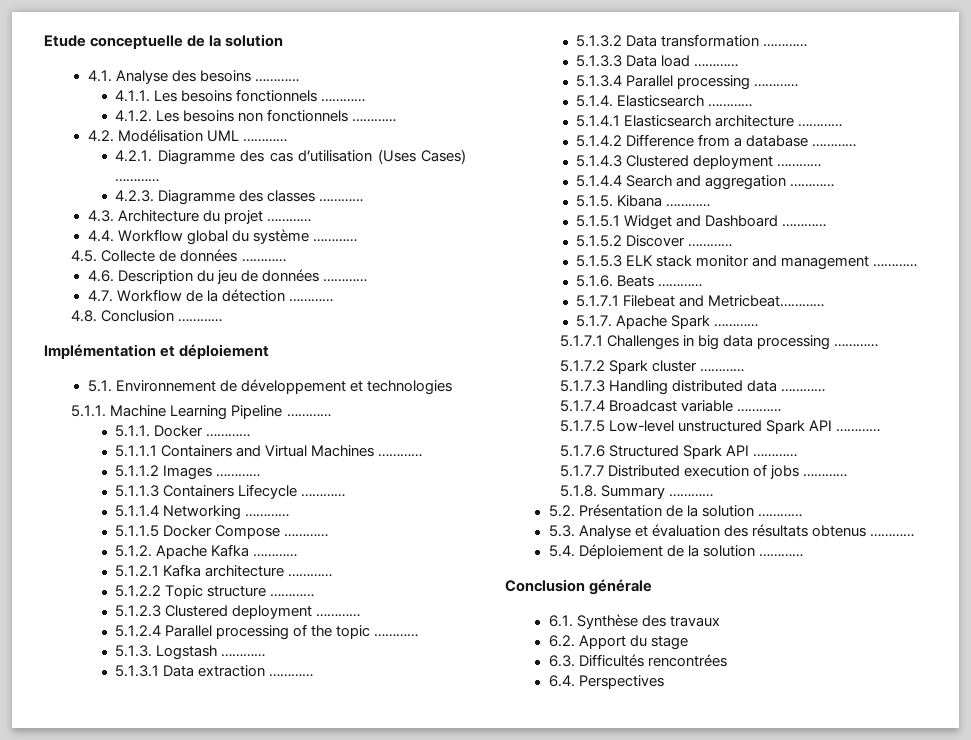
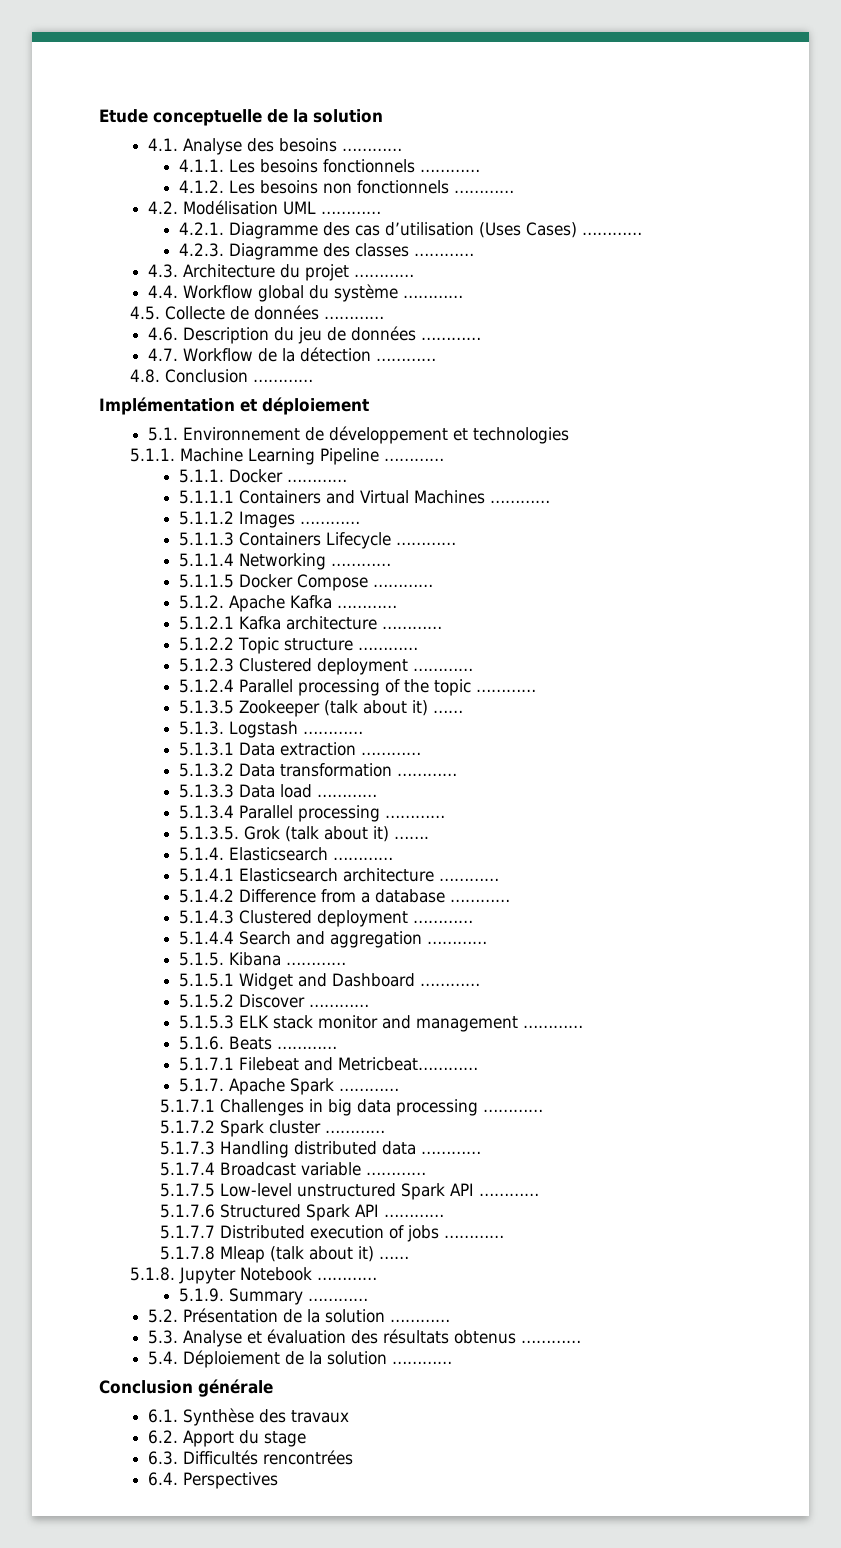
+ 5.1.3.5 Zookeeper (talk about it) ……
+ 5.1.3.5. Grok (talk about it) …….
- 5.1.8. Summary …………
+ 5.1.7.8 Mleap (talk about it) ……
+ 5.1.8. Jupyter Notebook …………
+ 5.1.9. Summary …………

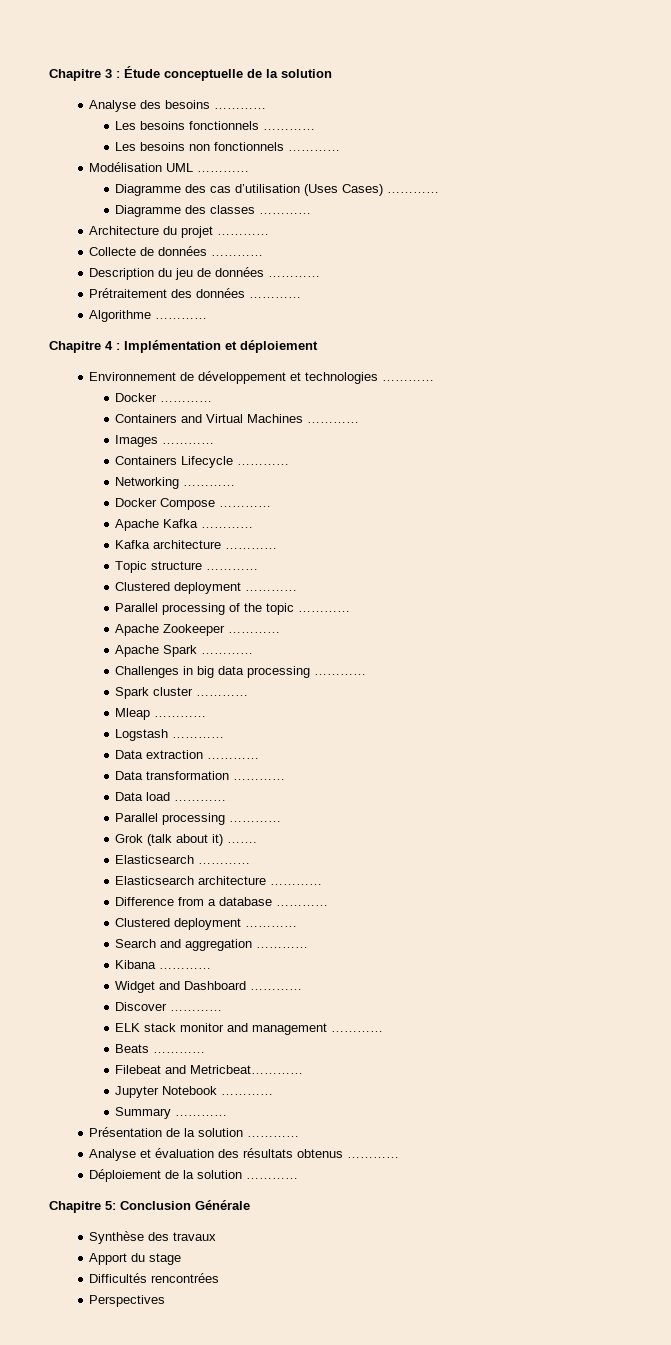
- Etude conceptuelle de la solution
+ Chapitre 3 : Étude conceptuelle de la solution
- 4.1. Analyse des besoins …………
+ Analyse des besoins …………
- 4.1.1. Les besoins fonctionnels …………
+ Les besoins fonctionnels …………
- 4.1.2. Les besoins non fonctionnels …………
+ Les besoins non fonctionnels …………
- 4.2. Modélisation UML …………
+ Modélisation UML …………
- 4.2.1. Diagramme des cas d’utilisation (Uses Cases) …………
+ Diagramme des cas d’utilisation (Uses Cases) …………
- 4.2.3. Diagramme des classes …………
+ Diagramme des classes …………
- 4.3. Architecture du projet …………
+ Architecture du projet …………
- 4.4. Workflow global du système …………
- 4.5. Collecte de données …………
+ Collecte de données …………
- 4.6. Description du jeu de données …………
+ Description du jeu de données …………
- 4.7. Workflow de la détection …………
- 4.8. Conclusion …………
- Implémentation et déploiement
+ Prétraitement des données …………
+ Algorithme …………
+ Chapitre 4 : Implémentation et déploiement
- 5.1. Environnement de développement et technologies
- 5.1.1. Machine Learning Pipeline …………
- 5.1.1. Docker …………
+ Environnement de développement et technologies …………
+ Docker …………
- 5.1.1.1 Containers and Virtual Machines …………
+ Containers and Virtual Machines …………
- 5.1.1.2 Images …………
+ Images …………
- 5.1.1.3 Containers Lifecycle …………
+ Containers Lifecycle …………
- 5.1.1.4 Networking …………
+ Networking …………
- 5.1.1.5 Docker Compose …………
+ Docker Compose …………
- 5.1.2. Apache Kafka …………
+ Apache Kafka …………
- 5.1.2.1 Kafka architecture …………
+ Kafka architecture …………
- 5.1.2.2 Topic structure …………
- 5.1.2.3 Clustered deployment …………
- 5.1.2.4 Parallel processing of the topic …………
+ Topic structure …………
+ Clustered deployment …………
+ Parallel processing of the topic …………
- 5.1.3.5 Zookeeper (talk about it) ……
- 5.1.3. Logstash …………
+ Apache Zookeeper …………
+ Apache Spark …………
+ Challenges in big data processing …………
+ Spark cluster …………
+ Mleap …………
+ Logstash …………
- 5.1.3.1 Data extraction …………
+ Data extraction …………
- 5.1.3.2 Data transformation …………
+ Data transformation …………
- 5.1.3.3 Data load …………
+ Data load …………
- 5.1.3.4 Parallel processing …………
+ Parallel processing …………
- 5.1.3.5. Grok (talk about it) …….
+ Grok (talk about it) …….
- 5.1.4. Elasticsearch …………
+ Elasticsearch …………
- 5.1.4.1 Elasticsearch architecture …………
+ Elasticsearch architecture …………
- 5.1.4.2 Difference from a database …………
- 5.1.4.3 Clustered deployment …………
- 5.1.4.4 Search and aggregation …………
+ Difference from a database …………
+ Clustered deployment …………
+ Search and aggregation …………
- 5.1.5. Kibana …………
+ Kibana …………
- 5.1.5.1 Widget and Dashboard …………
+ Widget and Dashboard …………
- 5.1.5.2 Discover …………
+ Discover …………
- 5.1.5.3 ELK stack monitor and management …………
+ ELK stack monitor and management …………
- 5.1.6. Beats …………
+ Beats …………
- 5.1.7.1 Filebeat and Metricbeat…………
+ Filebeat and Metricbeat…………
- 5.1.7. Apache Spark …………
- 5.1.7.1 Challenges in big data processing …………
- 5.1.7.2 Spark cluster …………
- 5.1.7.3 Handling distributed data …………
- 5.1.7.4 Broadcast variable …………
- 5.1.7.5 Low-level unstructured Spark API …………
- 5.1.7.6 Structured Spark API …………
- 5.1.7.7 Distributed execution of jobs …………
- 5.1.7.8 Mleap (talk about it) ……
- 5.1.8. Jupyter Notebook …………
+ Jupyter Notebook …………
- 5.1.9. Summary …………
+ Summary …………
- 5.2. Présentation de la solution …………
+ Présentation de la solution …………
- 5.3. Analyse et évaluation des résultats obtenus …………
+ Analyse et évaluation des résultats obtenus …………
- 5.4. Déploiement de la solution …………
+ Déploiement de la solution …………
- Conclusion générale
- 6.1. Synthèse des travaux
+ Chapitre 5: Conclusion Générale
+ Synthèse des travaux
- 6.2. Apport du stage
+ Apport du stage
- 6.3. Difficultés rencontrées
+ Difficultés rencontrées
- 6.4. Perspectives
+ Perspectives

